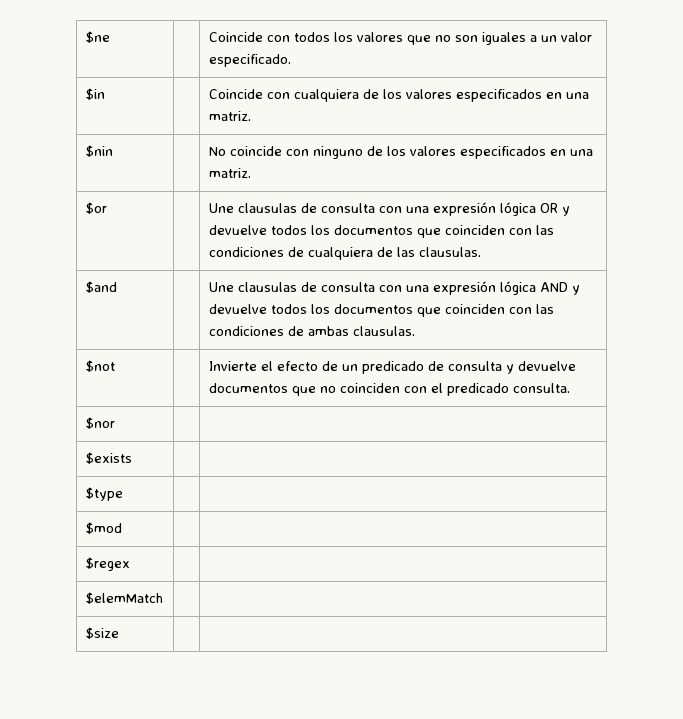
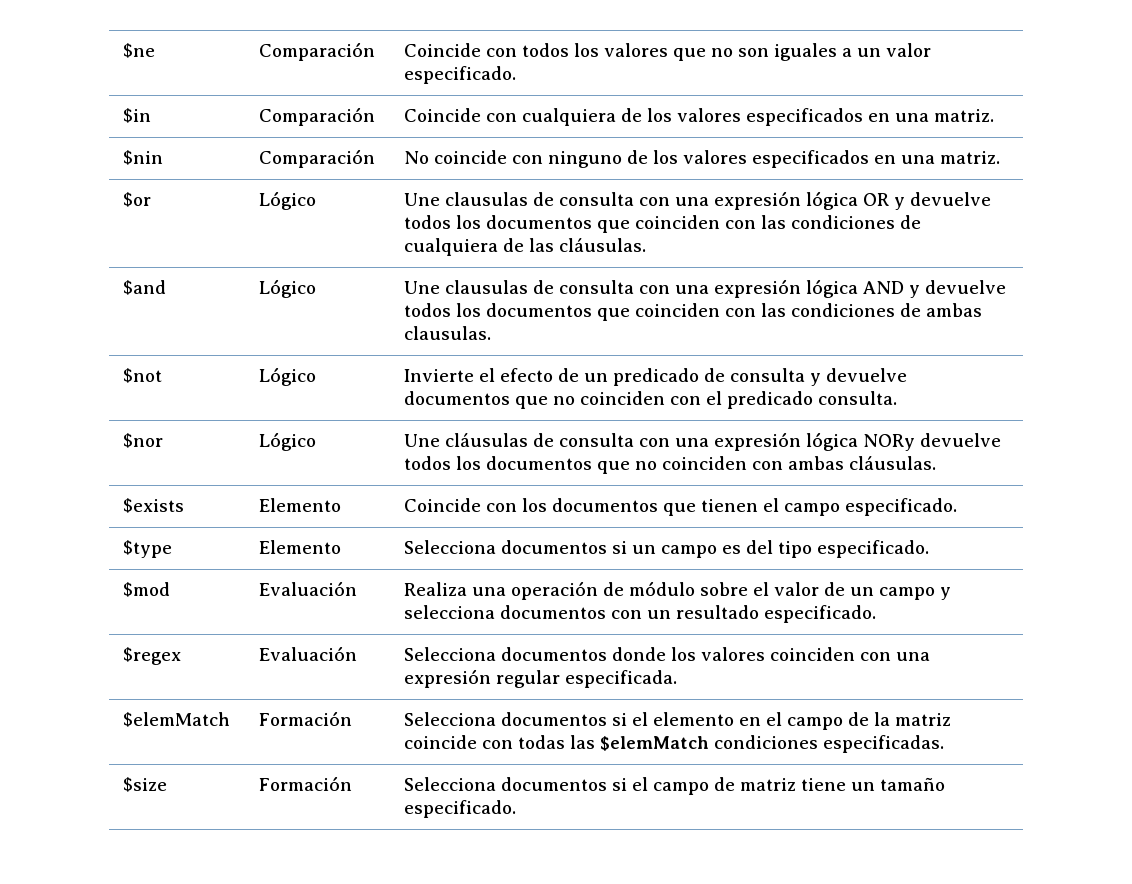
- $ne | | Coincide con todos los valores que no son iguales a un valor especificado.
+ $ne | Comparación | Coincide con todos los valores que no son iguales a un valor especificado.
- $in | | Coincide con cualquiera de los valores especificados en una matriz.
+ $in | Comparación | Coincide con cualquiera de los valores especificados en una matriz.
- $nin | | No coincide con ninguno de los valores especificados en una matriz.
+ $nin | Comparación | No coincide con ninguno de los valores especificados en una matriz.
- $or | | Une clausulas de consulta con una expresión lógica OR y devuelve todos los documentos que coinciden con las condiciones de cualquiera de las clausulas.
+ $or | Lógico | Une clausulas de consulta con una expresión lógica OR y devuelve todos los documentos que coinciden con las condiciones de cualquiera de las cláusulas.
- $and | | Une clausulas de consulta con una expresión lógica AND y devuelve todos los documentos que coinciden con las condiciones de ambas clausulas.
+ $and | Lógico | Une clausulas de consulta con una expresión lógica AND y devuelve todos los documentos que coinciden con las condiciones de ambas clausulas.
- $not | | Invierte el efecto de un predicado de consulta y devuelve documentos que no coinciden con el predicado consulta.
+ $not | Lógico | Invierte el efecto de un predicado de consulta y devuelve documentos que no coinciden con el predicado consulta.
- $nor | |
- $exists | |
- $type | |
- $mod | |
- $regex | |
- $elemMatch | |
- $size | |
+ $nor | Lógico | Une cláusulas de consulta con una expresión lógica NORy devuelve todos los documentos que no coinciden con ambas cláusulas.
+ $exists | Elemento | Coincide con los documentos que tienen el campo especificado.
+ $type | Elemento | Selecciona documentos si un campo es del tipo especificado.
+ $mod | Evaluación | Realiza una operación de módulo sobre el valor de un campo y selecciona documentos con un resultado especificado.
+ $regex | Evaluación | Selecciona documentos donde los valores coinciden con una expresión regular especificada.
+ $elemMatch | Formación | Selecciona documentos si el elemento en el campo de la matriz coincide con todas las $elemMatch condiciones especificadas.
+ $size | Formación | Selecciona documentos si el campo de matriz tiene un tamaño especificado.

